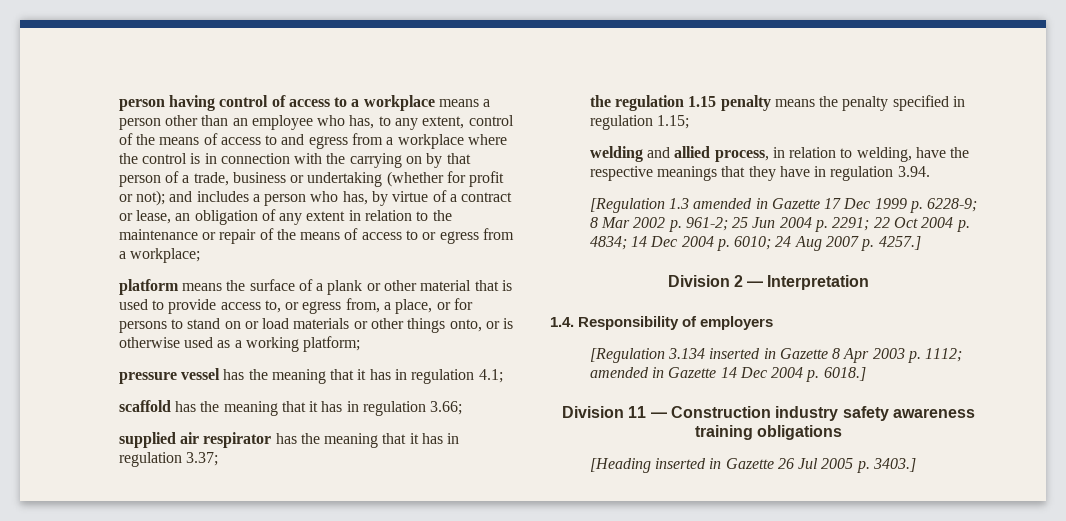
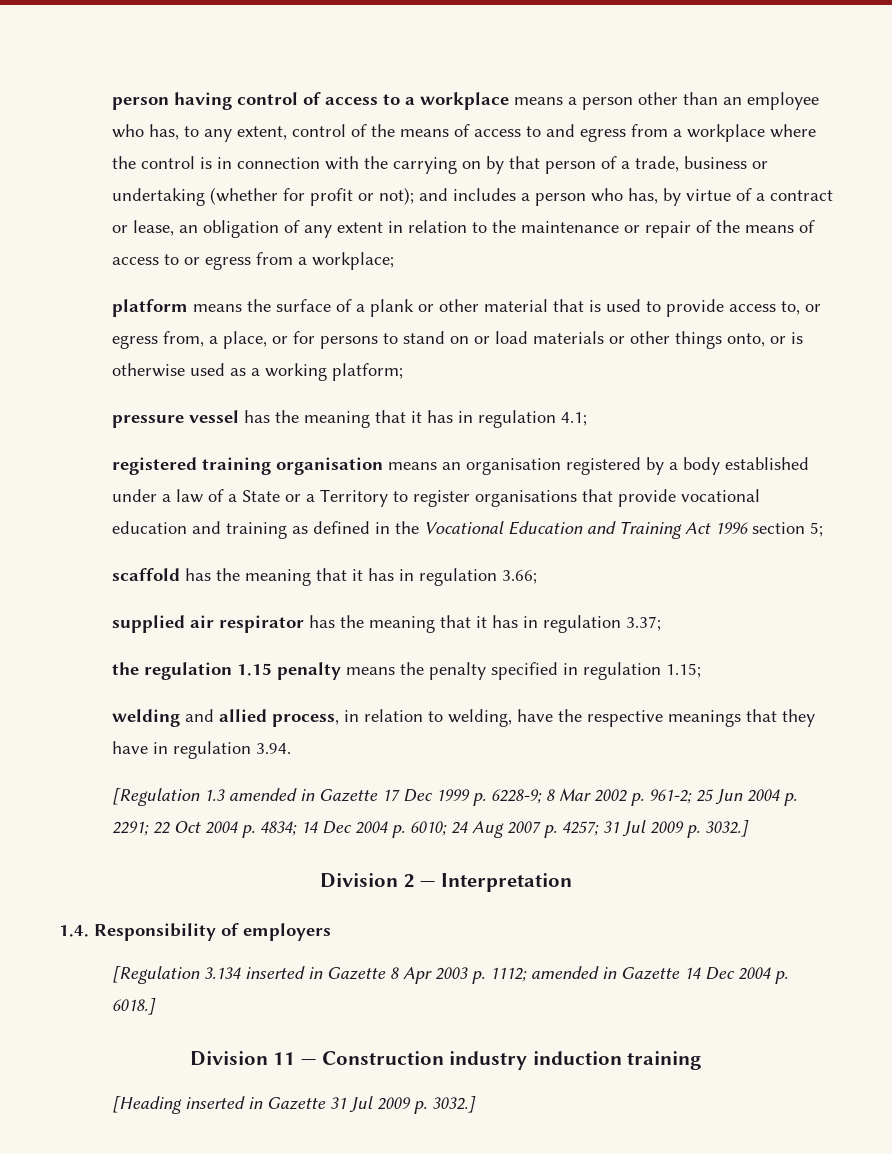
+ registered training organisation means an organisation registered by a body established under a law of a State or a Territory to register organisations that provide vocational education and training as defined in the Vocational Education and Training Act 1996 section 5;
- [Regulation 1.3 amended in Gazette 17 Dec 1999 p. 6228-9; 8 Mar 2002 p. 961-2; 25 Jun 2004 p. 2291; 22 Oct 2004 p. 4834; 14 Dec 2004 p. 6010; 24 Aug 2007 p. 4257.]
+ [Regulation 1.3 amended in Gazette 17 Dec 1999 p. 6228-9; 8 Mar 2002 p. 961-2; 25 Jun 2004 p. 2291; 22 Oct 2004 p. 4834; 14 Dec 2004 p. 6010; 24 Aug 2007 p. 4257; 31 Jul 2009 p. 3032.]
- Division 11 — Construction industry safety awareness training obligations
+ Division 11 — Construction industry induction training
- [Heading inserted in Gazette 26 Jul 2005 p. 3403.]
+ [Heading inserted in Gazette 31 Jul 2009 p. 3032.]

